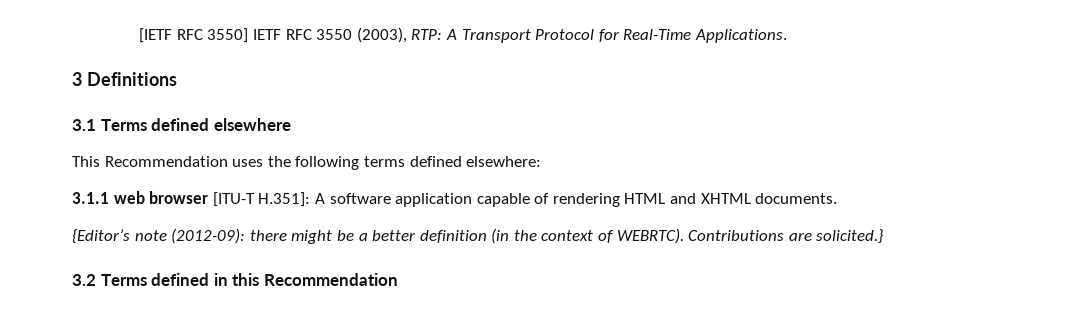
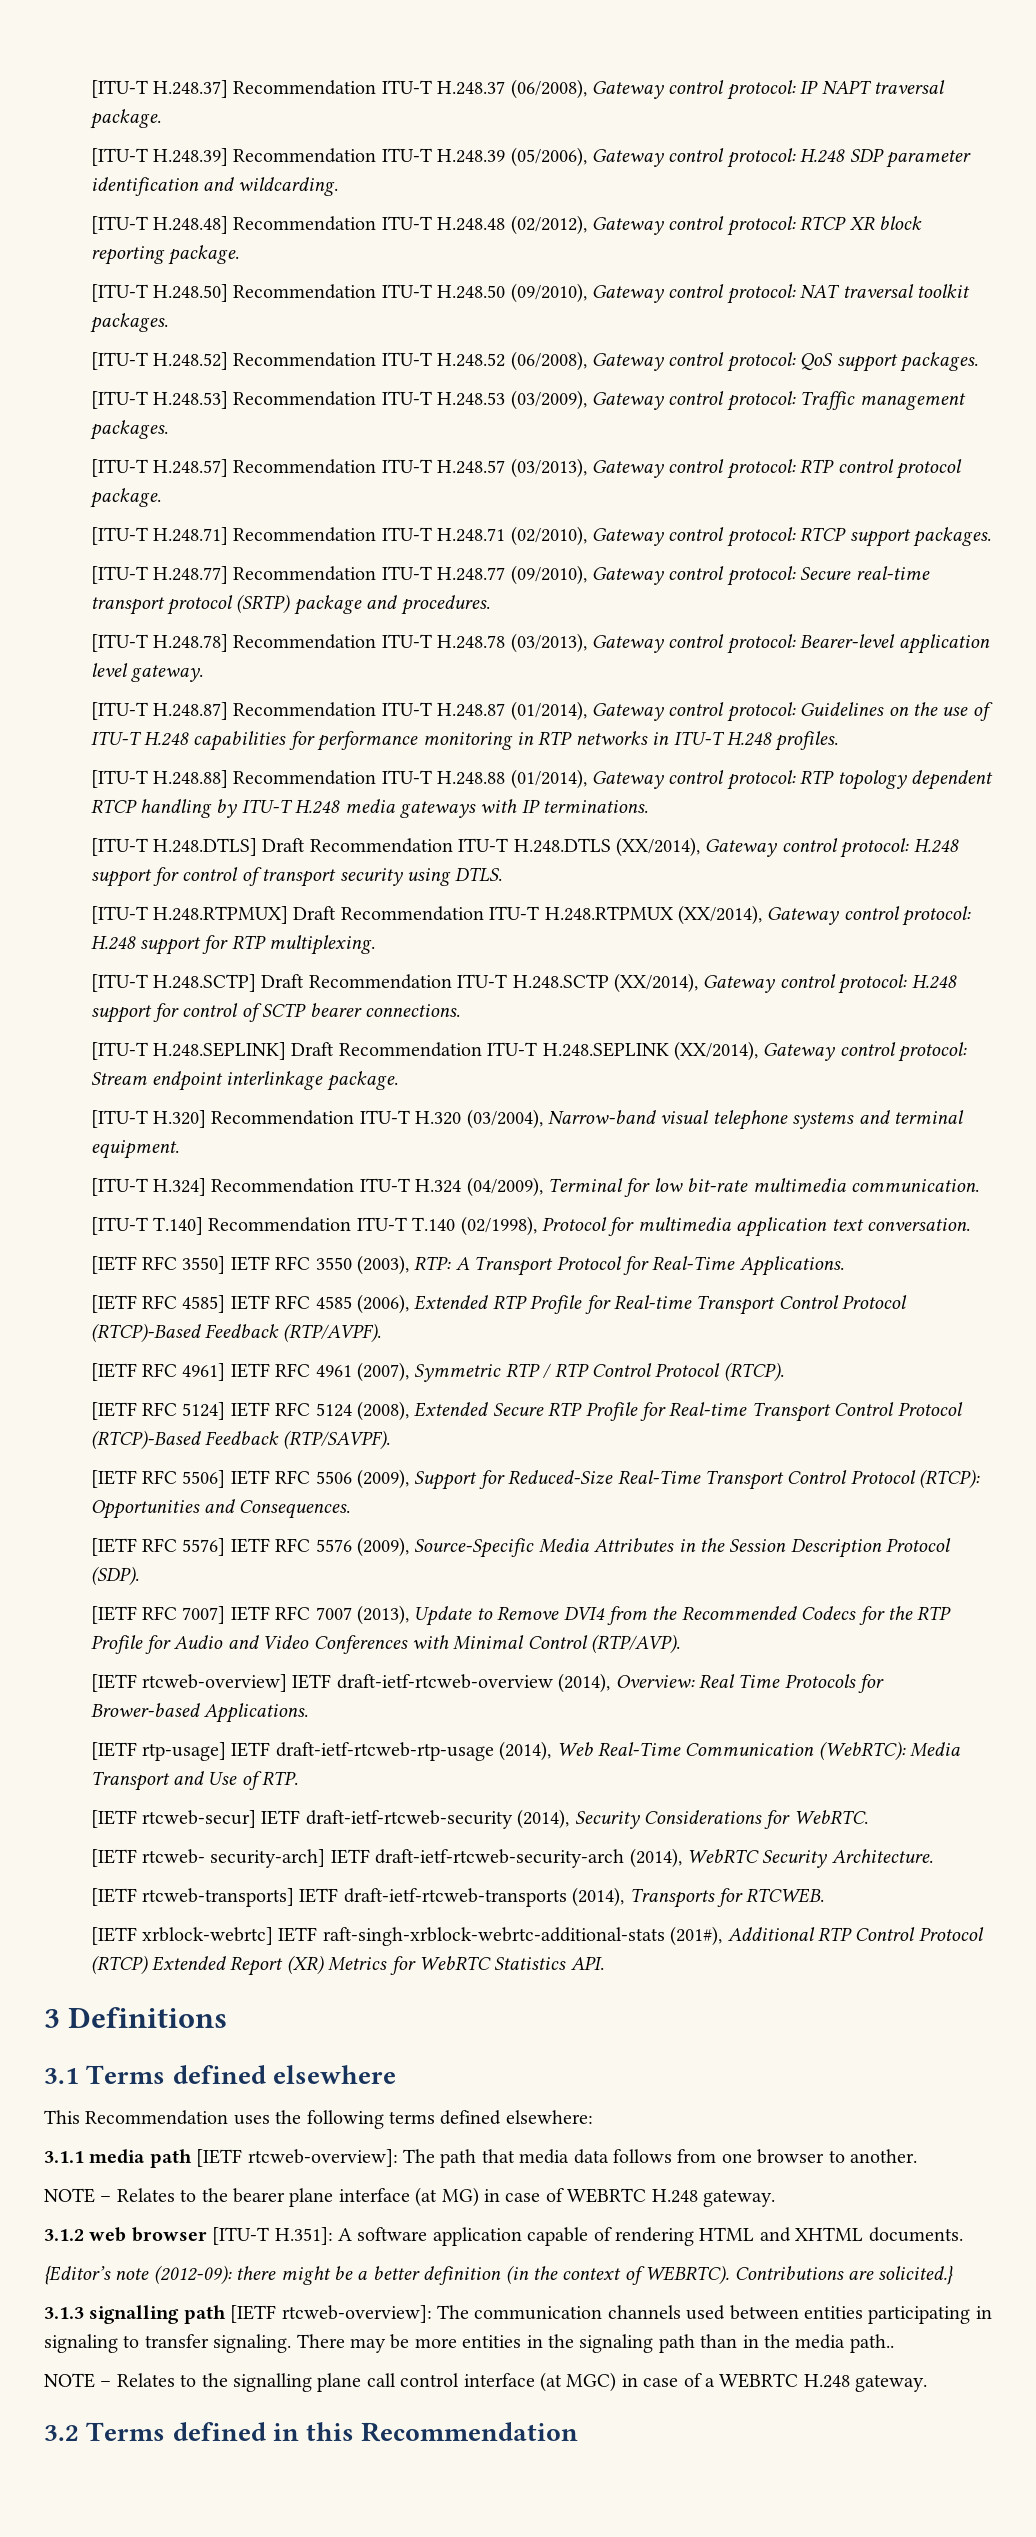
+ [ITU-T H.248.37] Recommendation ITU-T H.248.37 (06/2008), Gateway control protocol: IP NAPT traversal package.
+ [ITU-T H.248.39] Recommendation ITU-T H.248.39 (05/2006), Gateway control protocol: H.248 SDP parameter identification and wildcarding.
+ [ITU-T H.248.48] Recommendation ITU-T H.248.48 (02/2012), Gateway control protocol: RTCP XR block reporting package.
+ [ITU-T H.248.50] Recommendation ITU-T H.248.50 (09/2010), Gateway control protocol: NAT traversal toolkit packages.
+ [ITU-T H.248.52] Recommendation ITU-T H.248.52 (06/2008), Gateway control protocol: QoS support packages.
+ [ITU-T H.248.53] Recommendation ITU-T H.248.53 (03/2009), Gateway control protocol: Traffic management packages.
+ [ITU-T H.248.57] Recommendation ITU-T H.248.57 (03/2013), Gateway control protocol: RTP control protocol package.
+ [ITU-T H.248.71] Recommendation ITU-T H.248.71 (02/2010), Gateway control protocol: RTCP support packages.
+ [ITU-T H.248.77] Recommendation ITU-T H.248.77 (09/2010), Gateway control protocol: Secure real-time transport protocol (SRTP) package and procedures.
+ [ITU-T H.248.78] Recommendation ITU-T H.248.78 (03/2013), Gateway control protocol: Bearer-level application level gateway.
+ [ITU-T H.248.87] Recommendation ITU-T H.248.87 (01/2014), Gateway control protocol: Guidelines on the use of ITU-T H.248 capabilities for performance monitoring in RTP networks in ITU-T H.248 profiles.
+ [ITU-T H.248.88] Recommendation ITU-T H.248.88 (01/2014), Gateway control protocol: RTP topology dependent RTCP handling by ITU-T H.248 media gateways with IP terminations.
+ [ITU-T H.248.DTLS] Draft Recommendation ITU-T H.248.DTLS (XX/2014), Gateway control protocol: H.248 support for control of transport security using DTLS.
+ [ITU-T H.248.RTPMUX] Draft Recommendation ITU-T H.248.RTPMUX (XX/2014), Gateway control protocol: H.248 support for RTP multiplexing.
+ [ITU-T H.248.SCTP] Draft Recommendation ITU-T H.248.SCTP (XX/2014), Gateway control protocol: H.248 support for control of SCTP bearer connections.
+ [ITU-T H.248.SEPLINK] Draft Recommendation ITU-T H.248.SEPLINK (XX/2014), Gateway control protocol: Stream endpoint interlinkage package.
+ [ITU-T H.320] Recommendation ITU-T H.320 (03/2004), Narrow-band visual telephone systems and terminal equipment.
+ [ITU-T H.324] Recommendation ITU-T H.324 (04/2009), Terminal for low bit-rate multimedia communication.
+ [ITU-T T.140] Recommendation ITU-T T.140 (02/1998), Protocol for multimedia application text conversation.
+ [IETF RFC 4585] IETF RFC 4585 (2006), Extended RTP Profile for Real-time Transport Control Protocol (RTCP)-Based Feedback (RTP/AVPF).
+ [IETF RFC 4961] IETF RFC 4961 (2007), Symmetric RTP / RTP Control Protocol (RTCP).
+ [IETF RFC 5124] IETF RFC 5124 (2008), Extended Secure RTP Profile for Real-time Transport Control Protocol (RTCP)-Based Feedback (RTP/SAVPF).
+ [IETF RFC 5506] IETF RFC 5506 (2009), Support for Reduced-Size Real-Time Transport Control Protocol (RTCP): Opportunities and Consequences.
+ [IETF RFC 5576] IETF RFC 5576 (2009), Source-Specific Media Attributes in the Session Description Protocol (SDP).
+ [IETF RFC 7007] IETF RFC 7007 (2013), Update to Remove DVI4 from the Recommended Codecs for the RTP Profile for Audio and Video Conferences with Minimal Control (RTP/AVP).
+ [IETF rtcweb-overview] IETF draft-ietf-rtcweb-overview (2014), Overview: Real Time Protocols for Brower-based Applications.
+ [IETF rtp-usage] IETF draft-ietf-rtcweb-rtp-usage (2014), Web Real-Time Communication (WebRTC): Media Transport and Use of RTP.
+ [IETF rtcweb-secur] IETF draft-ietf-rtcweb-security (2014), Security Considerations for WebRTC.
+ [IETF rtcweb- security-arch] IETF draft-ietf-rtcweb-security-arch (2014), WebRTC Security Architecture.
+ [IETF rtcweb-transports] IETF draft-ietf-rtcweb-transports (2014), Transports for RTCWEB.
+ [IETF xrblock-webrtc] IETF raft-singh-xrblock-webrtc-additional-stats (201#), Additional RTP Control Protocol (RTCP) Extended Report (XR) Metrics for WebRTC Statistics API.
- 3.1.1 web browser [ITU-T H.351]: A software application capable of rendering HTML and XHTML documents.
+ 3.1.1 media path [IETF rtcweb-overview]: The path that media data follows from one browser to another.
+ NOTE – Relates to the bearer plane interface (at MG) in case of WEBRTC H.248 gateway.
+ 3.1.2 web browser [ITU-T H.351]: A software application capable of rendering HTML and XHTML documents.
+ 3.1.3 signalling path [IETF rtcweb-overview]: The communication channels used between entities participating in signaling to transfer signaling. There may be more entities in the signaling path than in the media path..
+ NOTE – Relates to the signalling plane call control interface (at MGC) in case of a WEBRTC H.248 gateway.

